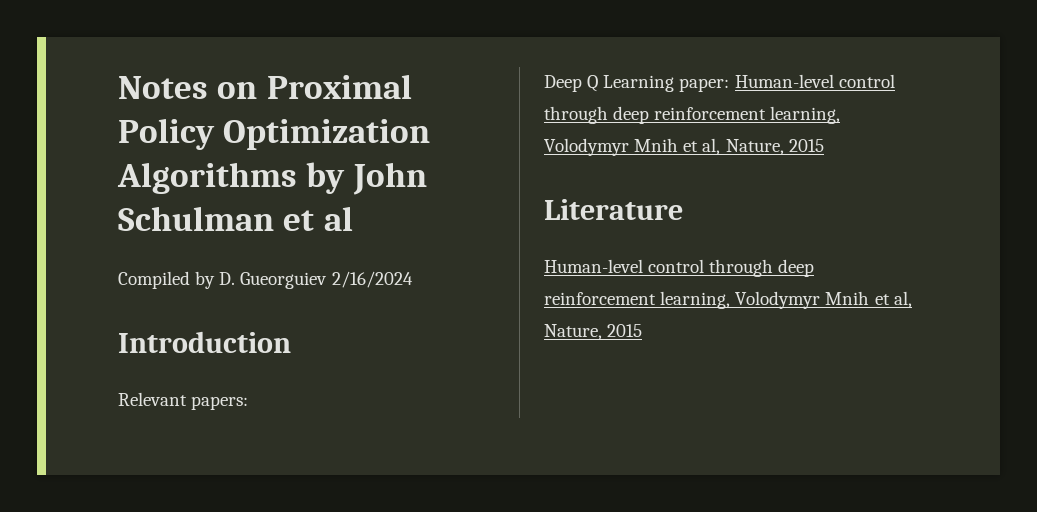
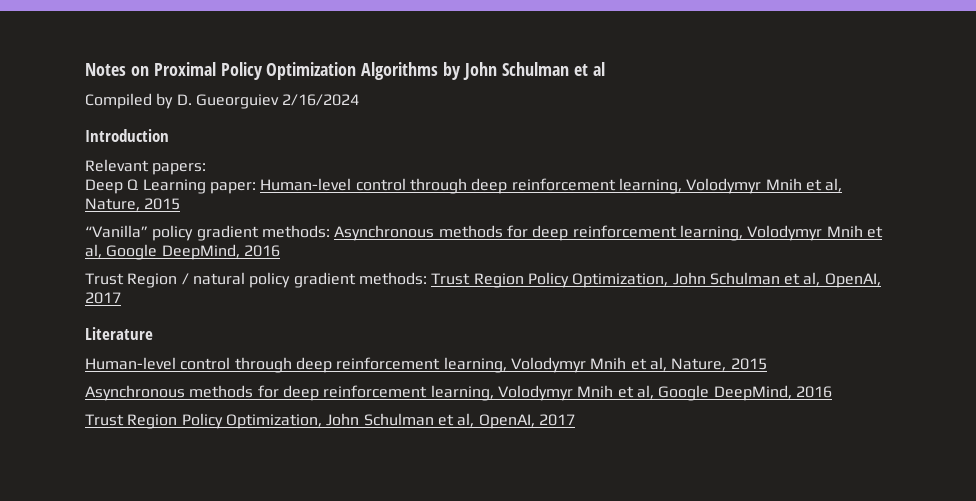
+ “Vanilla” policy gradient methods: Asynchronous methods for deep reinforcement learning, Volodymyr Mnih et al, Google DeepMind, 2016
+ Trust Region / natural policy gradient methods: Trust Region Policy Optimization, John Schulman et al, OpenAI, 2017
  Literature
  Human-level control through deep reinforcement learning, Volodymyr Mnih et al, Nature, 2015
+ Asynchronous methods for deep reinforcement learning, Volodymyr Mnih et al, Google DeepMind, 2016
+ Trust Region Policy Optimization, John Schulman et al, OpenAI, 2017

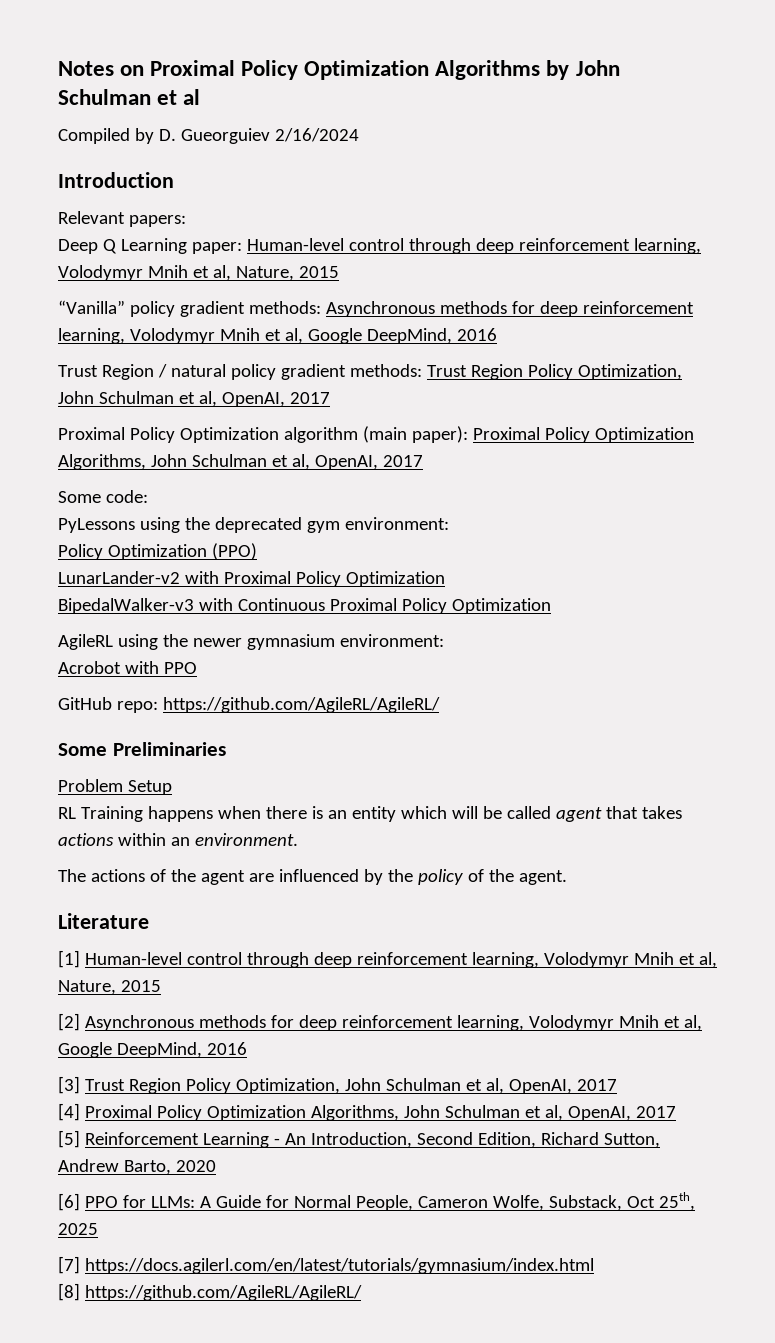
+ Proximal Policy Optimization algorithm (main paper): Proximal Policy Optimization Algorithms, John Schulman et al, OpenAI, 2017
+ Some code:
+ PyLessons using the deprecated gym environment:
+ Policy Optimization (PPO)
+ LunarLander-v2 with Proximal Policy Optimization
+ BipedalWalker-v3 with Continuous Proximal Policy Optimization
+ AgileRL using the newer gymnasium environment:
+ Acrobot with PPO
+ GitHub repo: https://github.com/AgileRL/AgileRL/
+ Some Preliminaries
+ Problem Setup
+ RL Training happens when there is an entity which will be called agent that takes actions within an environment.
+ The actions of the agent are influenced by the policy of the agent.
  Literature
- Human-level control through deep reinforcement learning, Volodymyr Mnih et al, Nature, 2015
- Asynchronous methods for deep reinforcement learning, Volodymyr Mnih et al, Google DeepMind, 2016
- Trust Region Policy Optimization, John Schulman et al, OpenAI, 2017
+ [1] Human-level control through deep reinforcement learning, Volodymyr Mnih et al, Nature, 2015
+ [2] Asynchronous methods for deep reinforcement learning, Volodymyr Mnih et al, Google DeepMind, 2016
+ [3] Trust Region Policy Optimization, John Schulman et al, OpenAI, 2017
+ [4] Proximal Policy Optimization Algorithms, John Schulman et al, OpenAI, 2017
+ [5] Reinforcement Learning - An Introduction, Second Edition, Richard Sutton, Andrew Barto, 2020
+ [6] PPO for LLMs: A Guide for Normal People, Cameron Wolfe, Substack, Oct 25th, 2025
+ [7] https://docs.agilerl.com/en/latest/tutorials/gymnasium/index.html
+ [8] https://github.com/AgileRL/AgileRL/

